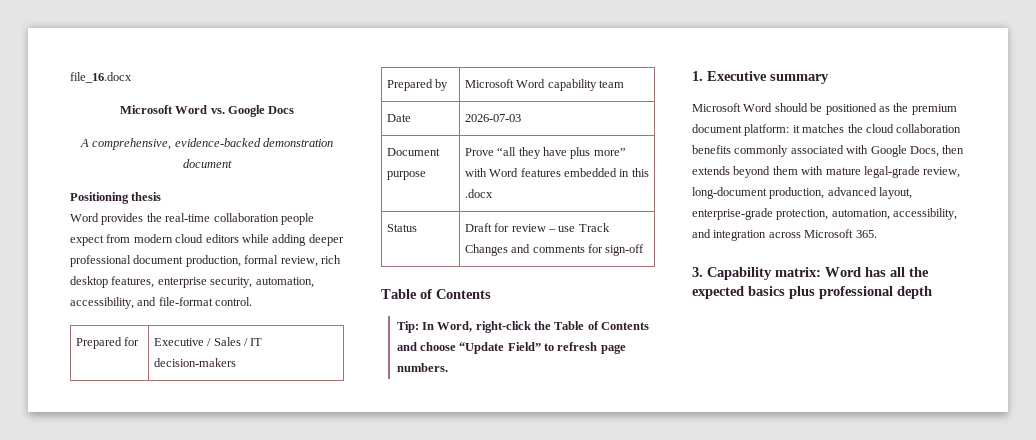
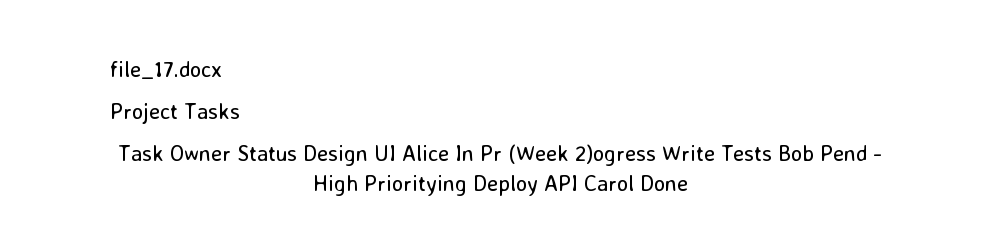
- file_16.docx
- Microsoft Word vs. Google Docs
- A comprehensive, evidence-backed demonstration document
- Positioning thesis
- Word provides the real-time collaboration people expect from modern cloud editors while adding deeper professional document production, formal review, rich desktop features, enterprise security, automation, accessibility, and file-format control.
- Prepared for | Executive / Sales / IT decision-makers
- Prepared by | Microsoft Word capability team
- Date | 2026-07-03
- Document purpose | Prove “all they have plus more” with Word features embedded in this .docx
- Status | Draft for review – use Track Changes and comments for sign-off
- Table of Contents
- Tip: In Word, right-click the Table of Contents and choose “Update Field” to refresh page numbers.
- 1. Executive summary
- Microsoft Word should be positioned as the premium document platform: it matches the cloud collaboration benefits commonly associated with Google Docs, then extends beyond them with mature legal-grade review, long-document production, advanced layout, enterprise-grade protection, automation, accessibility, and integration across Microsoft 365.
- 3. Capability matrix: Word has all the expected basics plus professional depth
+ file_17.docx
+ Project Tasks
+ Task Owner Status Design UI Alice In Pr (Week 2)ogress Write Tests Bob Pend - High Prioritying Deploy API Carol Done

